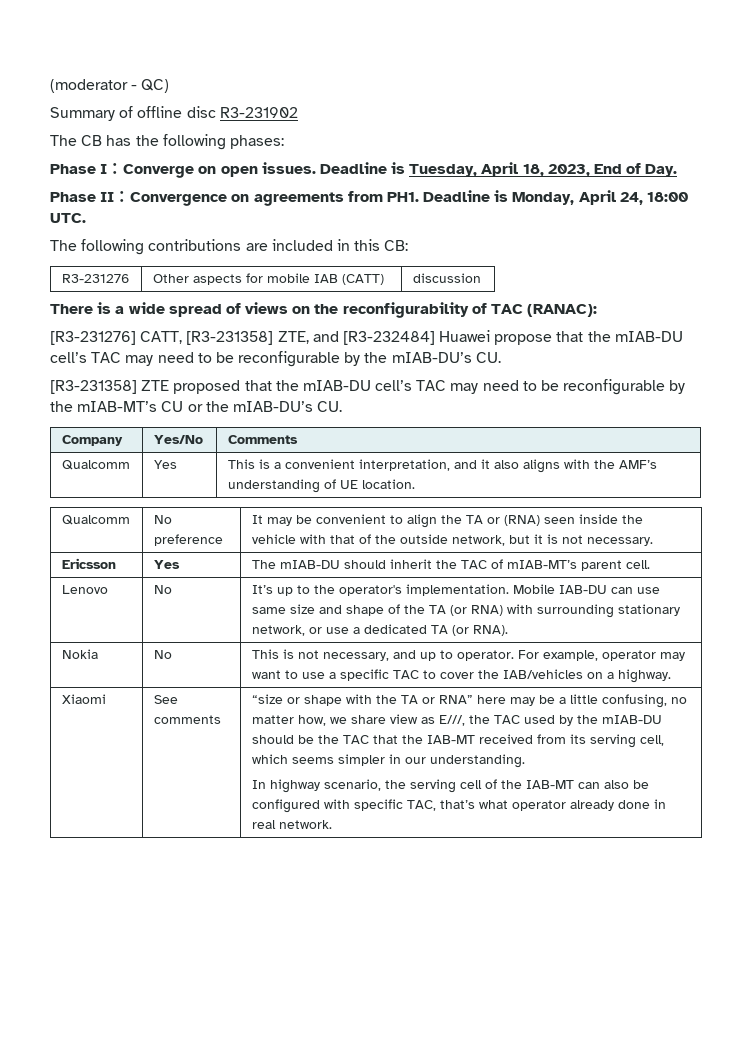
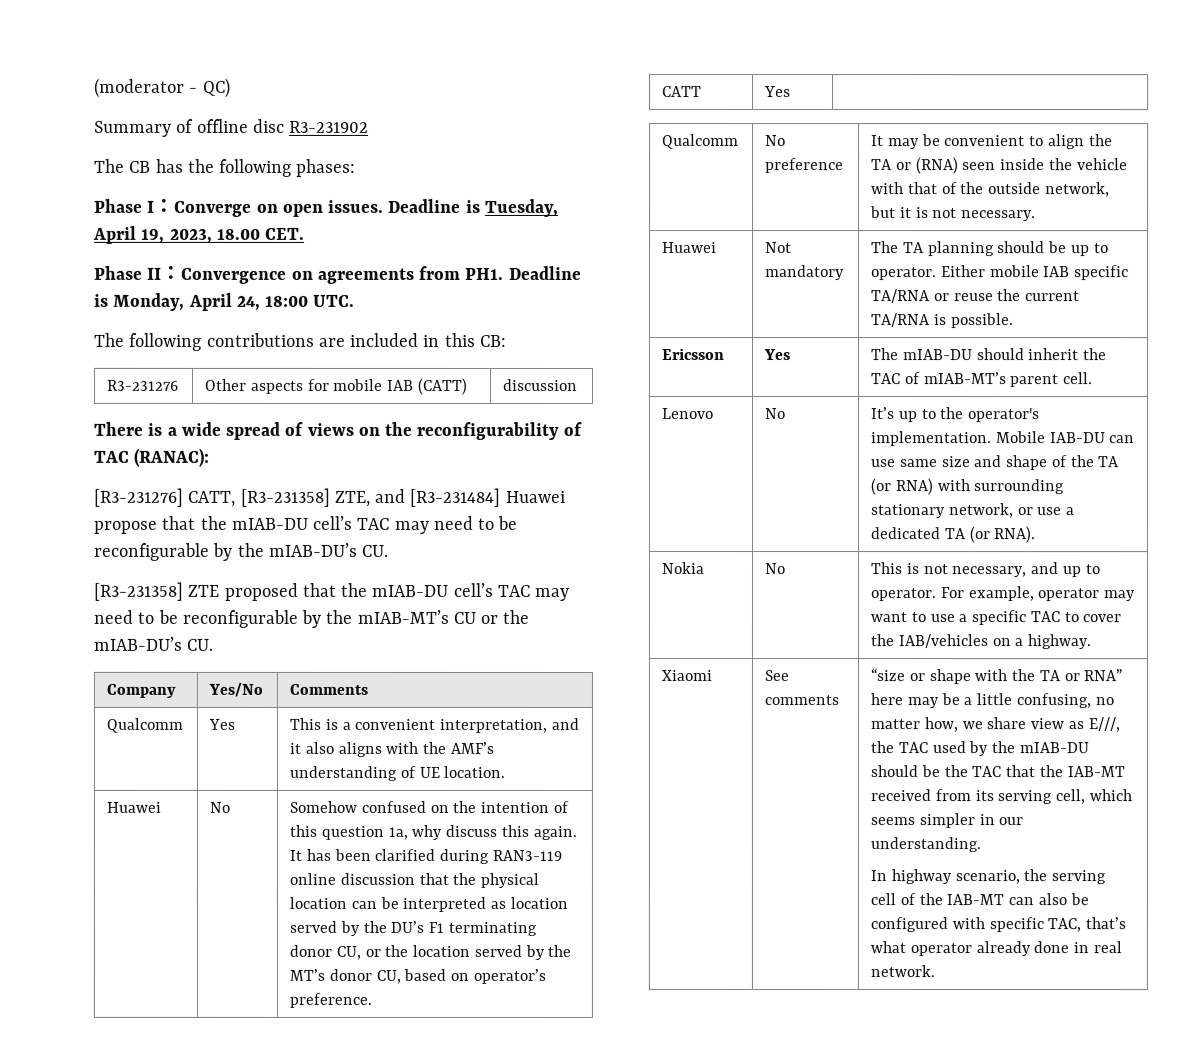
- Deadline is Tuesday, April 18, 2023, End of Day.
+ Deadline is Tuesday, April 19, 2023, 18.00 CET.
- [R3-231276] CATT, [R3-231358] ZTE, and [R3-232484] Huawei propose that the mIAB-DU cell’s TAC may need to be reconfigurable by the mIAB-DU’s CU.
+ [R3-231276] CATT, [R3-231358] ZTE, and [R3-231484] Huawei propose that the mIAB-DU cell’s TAC may need to be reconfigurable by the mIAB-DU’s CU.
+ Huawei | No | Somehow confused on the intention of this question 1a, why discuss this again. It has been clarified during RAN3-119 online discussion that the physical location can be interpreted as location served by the DU’s F1 terminating donor CU, or the location served by the MT’s donor CU, based on operator’s preference.
+ CATT | Yes |
+ Huawei | Not mandatory | The TA planning should be up to operator. Either mobile IAB specific TA/RNA or reuse the current TA/RNA is possible.

